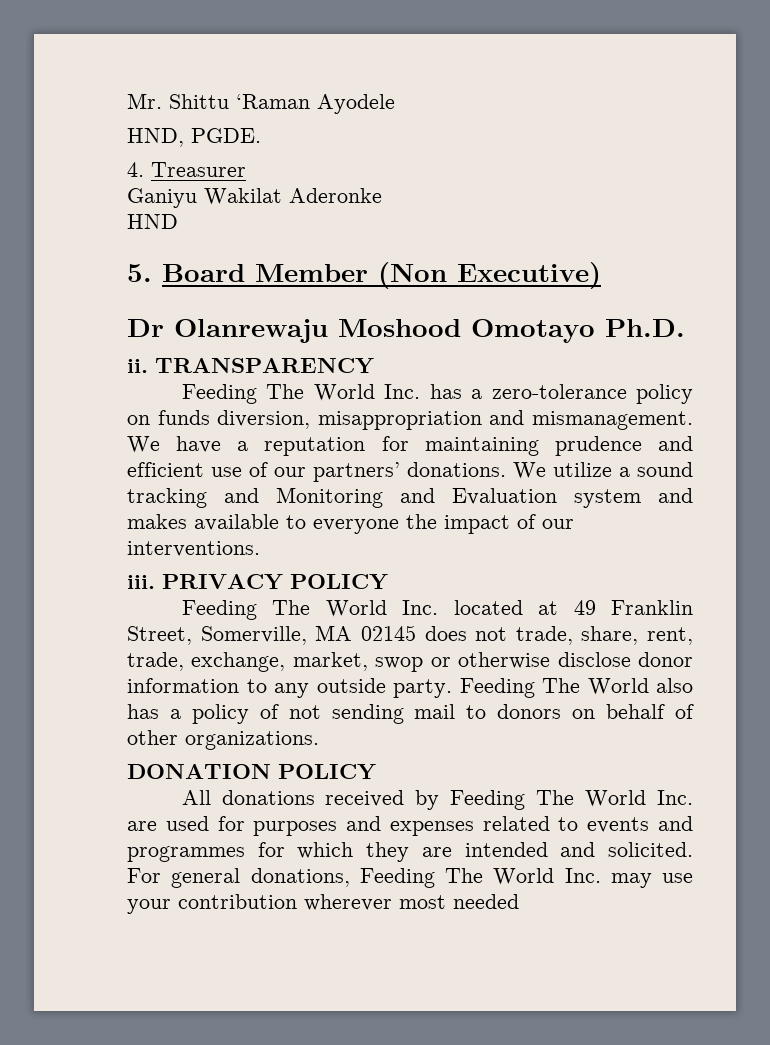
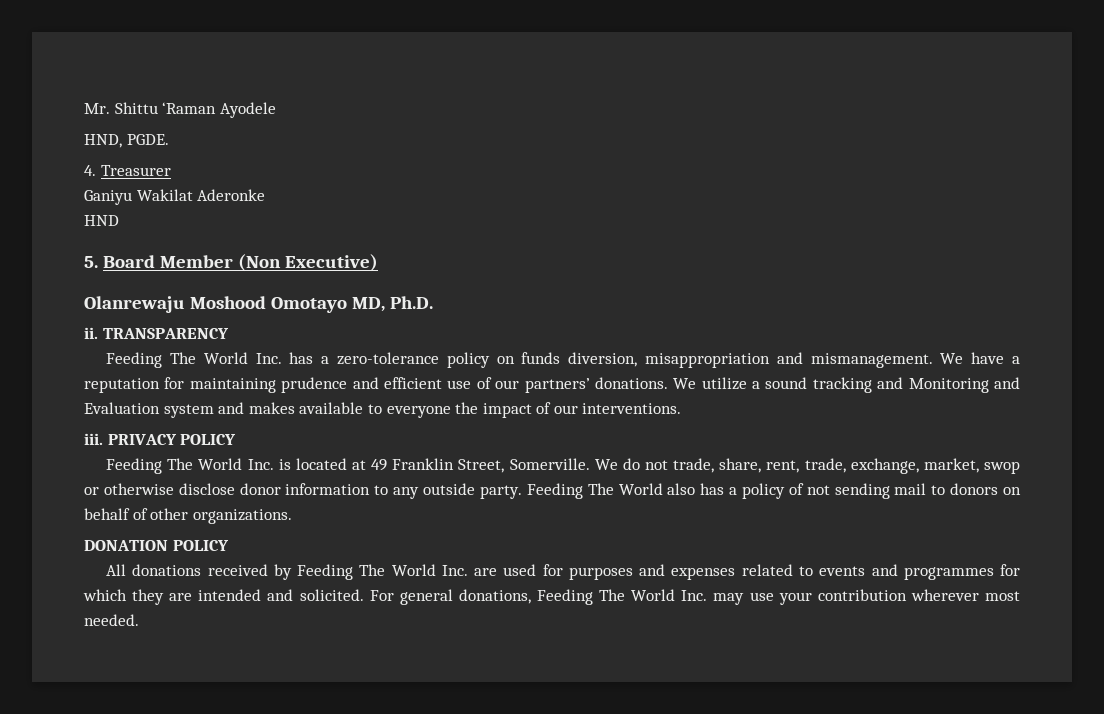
- Dr Olanrewaju Moshood Omotayo Ph.D.
+ Olanrewaju Moshood Omotayo MD, Ph.D.
- Feeding The World Inc. located at 49 Franklin Street, Somerville, MA 02145 does not trade, share, rent, trade, exchange, market, swop or otherwise disclose donor information to any outside party.
+ Feeding The World Inc. is located at 49 Franklin Street, Somerville. We do not trade, share, rent, trade, exchange, market, swop or otherwise disclose donor information to any outside party.
- For general donations, Feeding The World Inc. may use your contribution wherever most needed
+ For general donations, Feeding The World Inc. may use your contribution wherever most needed.

